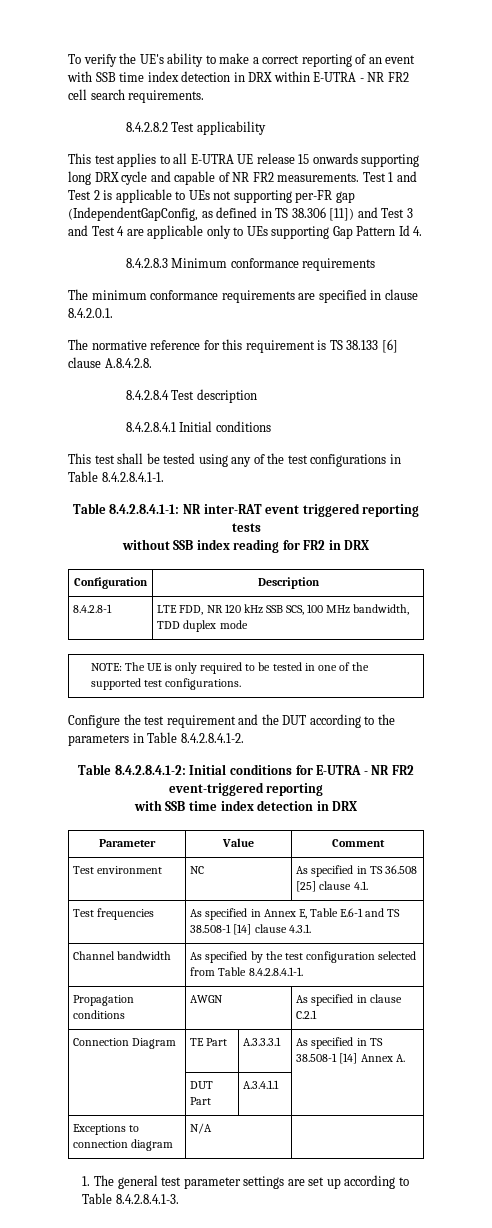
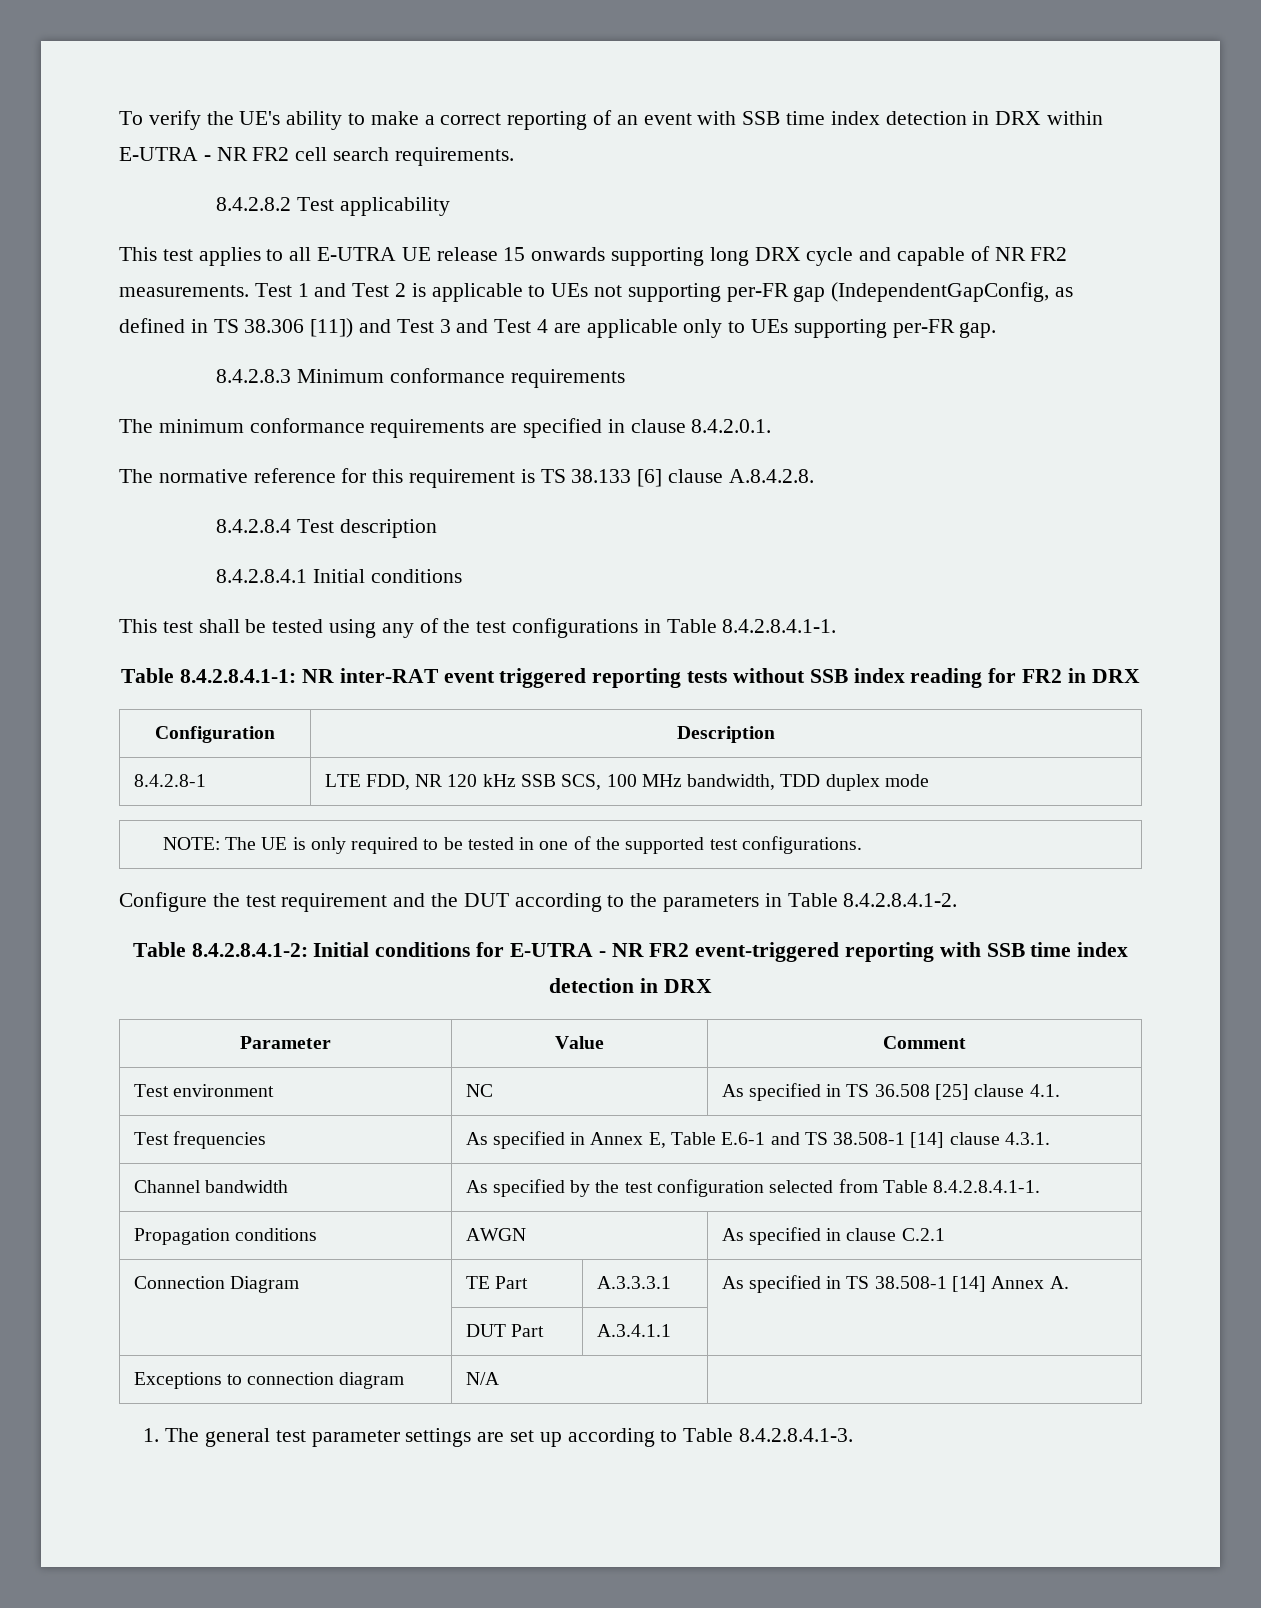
- Test 1 and Test 2 is applicable to UEs not supporting per-FR gap (IndependentGapConfig, as defined in TS 38.306 [11]) and Test 3 and Test 4 are applicable only to UEs supporting Gap Pattern Id 4.
+ Test 1 and Test 2 is applicable to UEs not supporting per-FR gap (IndependentGapConfig, as defined in TS 38.306 [11]) and Test 3 and Test 4 are applicable only to UEs supporting per-FR gap.
- Table 8.4.2.8.4.1-1: NR inter-RAT event triggered reporting tests
- without SSB index reading for FR2 in DRX
+ Table 8.4.2.8.4.1-1: NR inter-RAT event triggered reporting tests without SSB index reading for FR2 in DRX
- Table 8.4.2.8.4.1-2: Initial conditions for E-UTRA - NR FR2 event-triggered reporting
- with SSB time index detection in DRX
+ Table 8.4.2.8.4.1-2: Initial conditions for E-UTRA - NR FR2 event-triggered reporting with SSB time index detection in DRX

